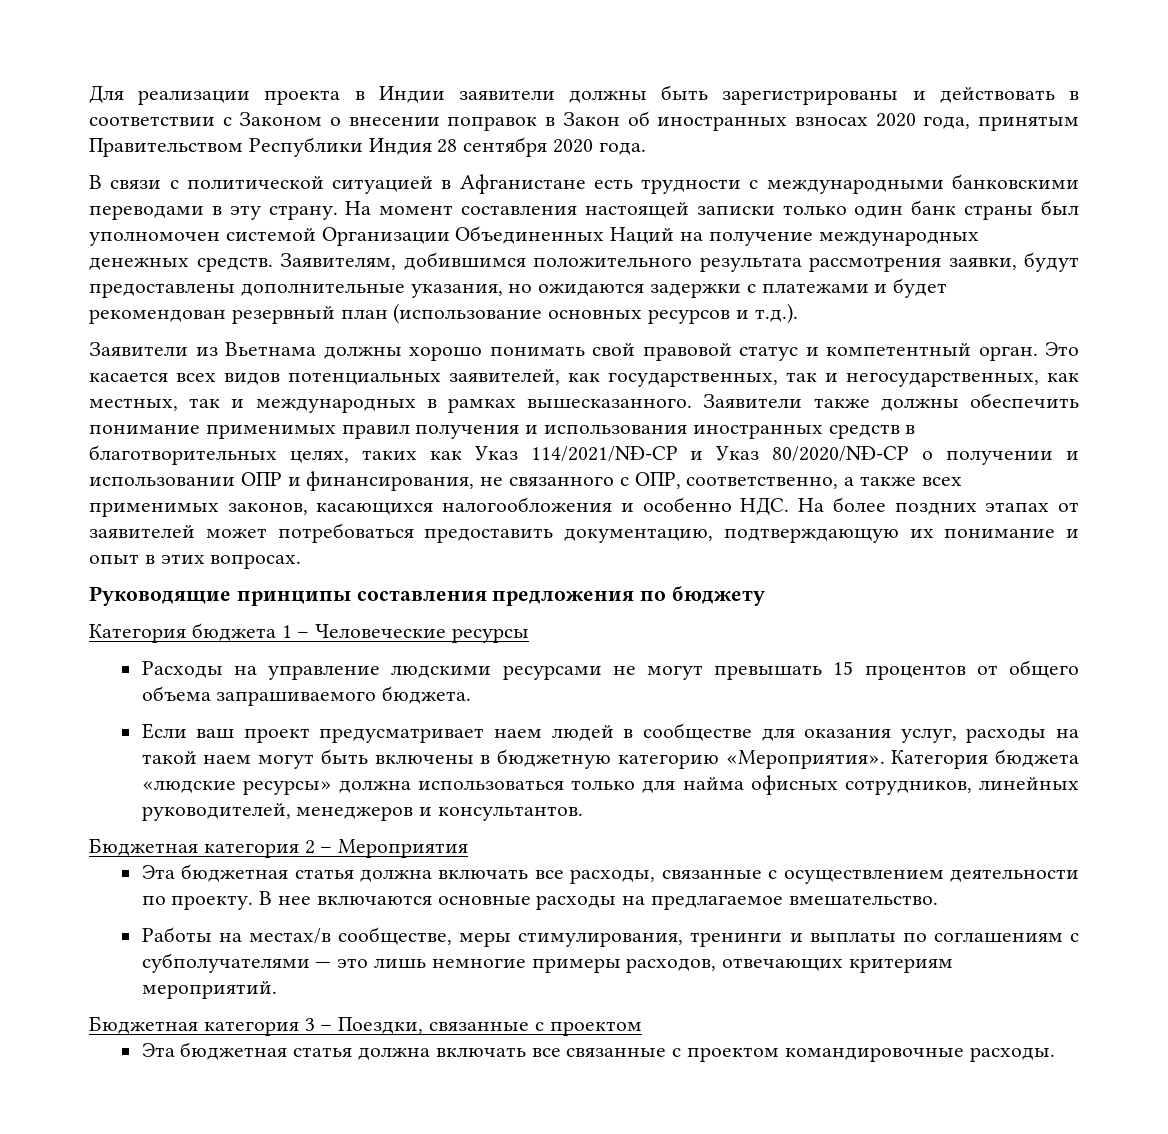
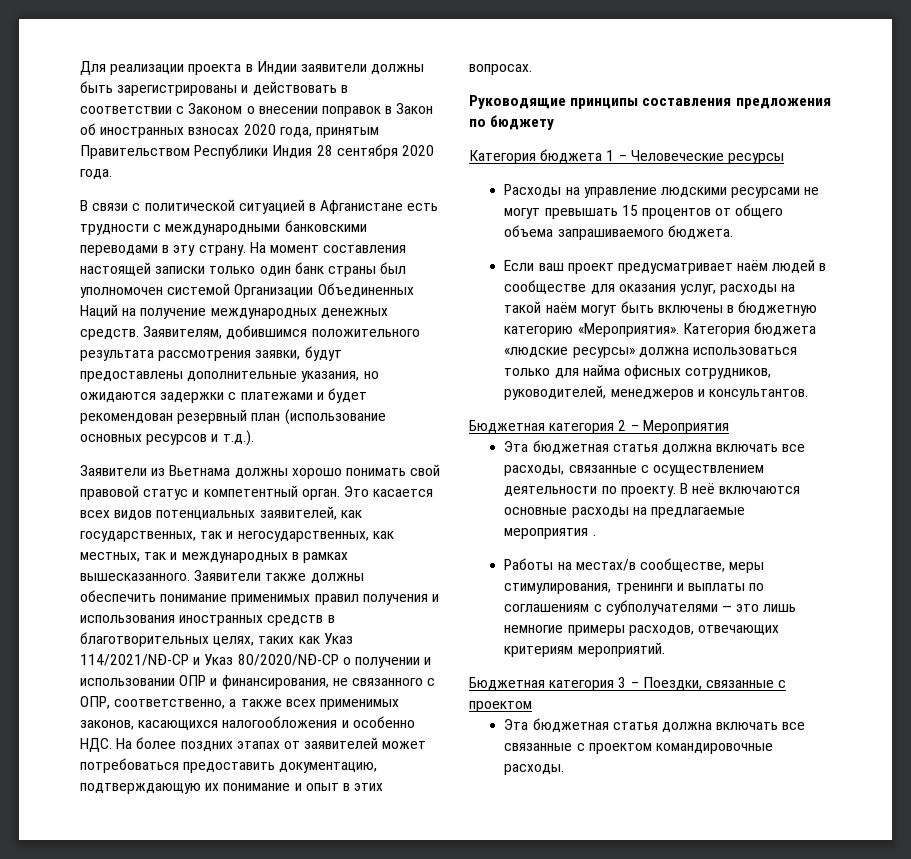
- Если ваш проект предусматривает наем людей в сообществе для оказания услуг, расходы на такой наем могут быть включены в бюджетную категорию «Мероприятия».
+ Если ваш проект предусматривает наём людей в сообществе для оказания услуг, расходы на такой наём могут быть включены в бюджетную категорию «Мероприятия».
- Категория бюджета «людские ресурсы» должна использоваться только для найма офисных сотрудников, линейных руководителей, менеджеров и консультантов.
+ Категория бюджета «людские ресурсы» должна использоваться только для найма офисных сотрудников, руководителей, менеджеров и консультантов.
- В нее включаются основные расходы на предлагаемое вмешательство.
+ В неё включаются основные расходы на предлагаемые мероприятия .

